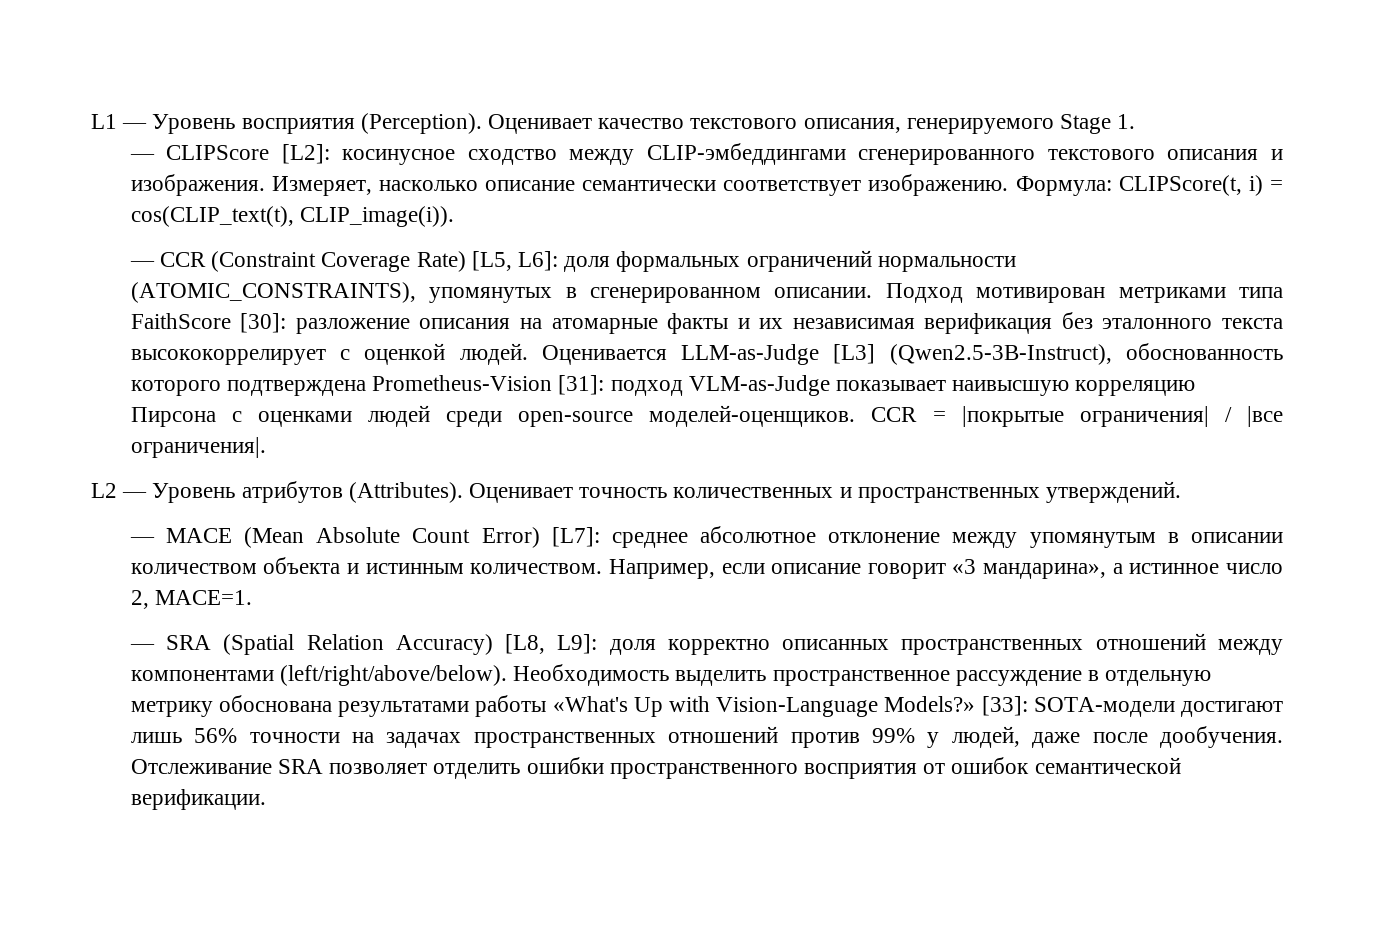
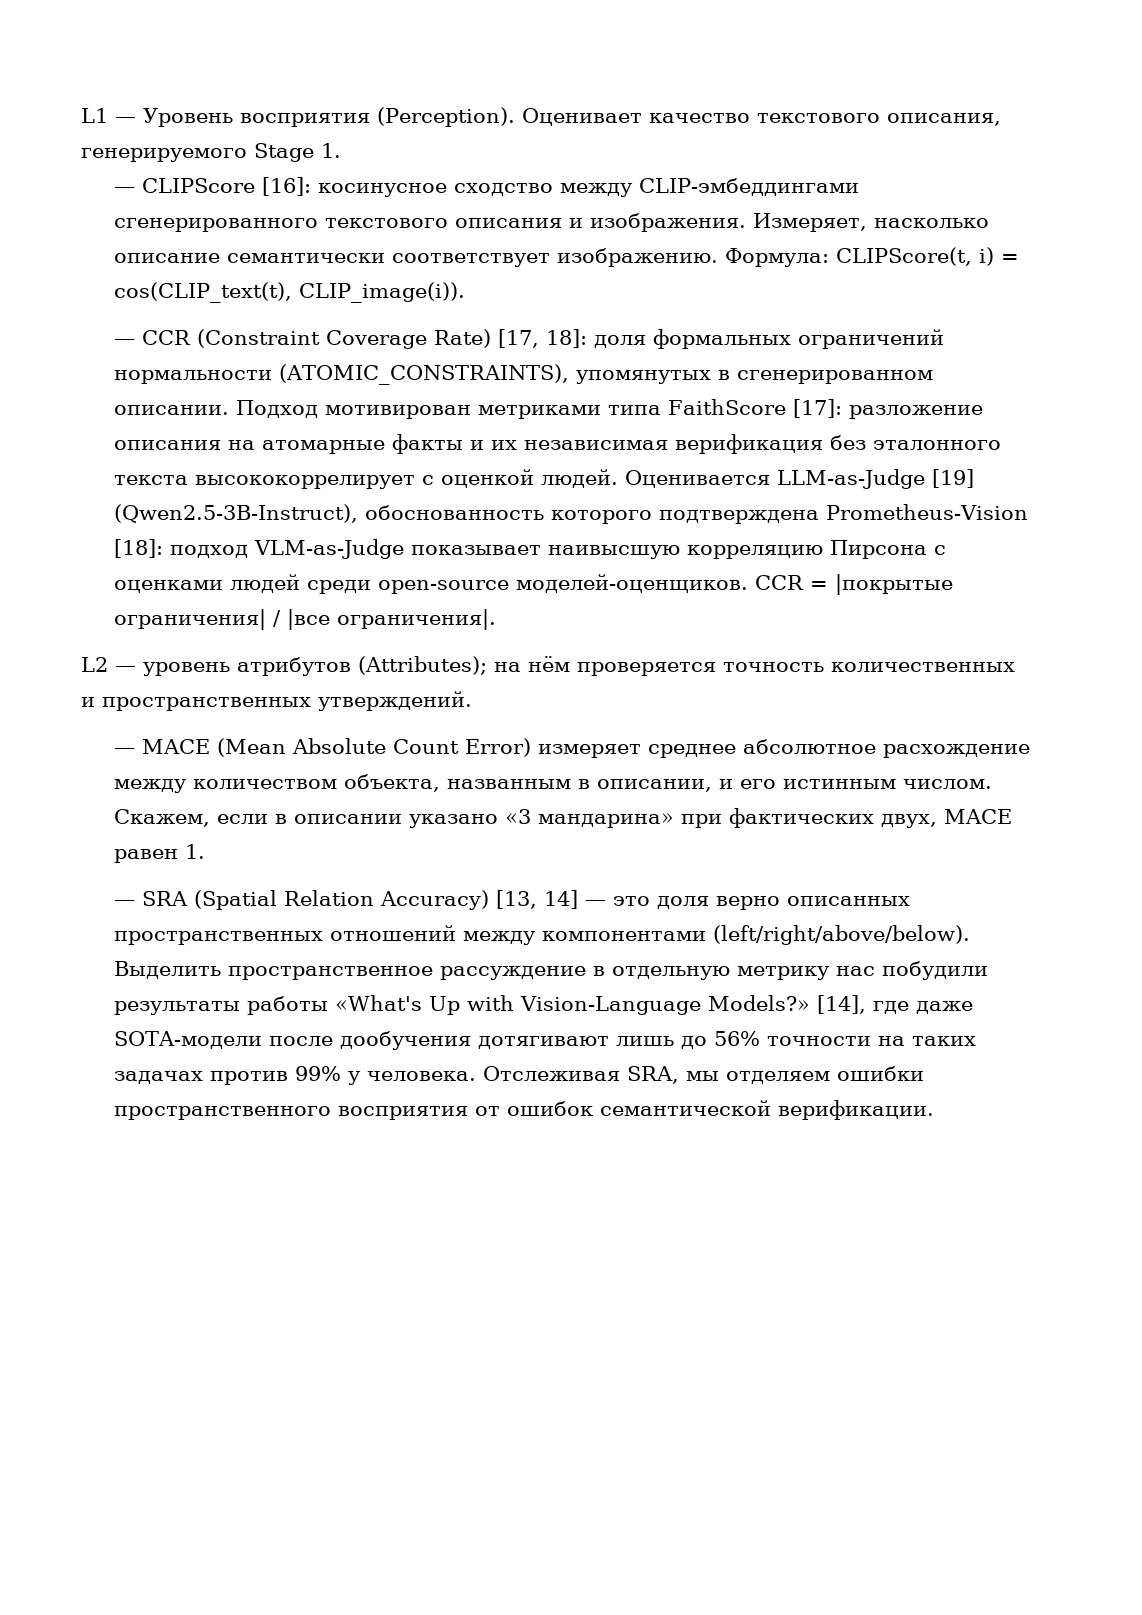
- — CLIPScore [L2]: косинусное сходство между CLIP-эмбеддингами сгенерированного текстового описания и изображения.
+ — CLIPScore [16]: косинусное сходство между CLIP-эмбеддингами сгенерированного текстового описания и изображения.
- — CCR (Constraint Coverage Rate) [L5, L6]: доля формальных ограничений нормальности (ATOMIC_CONSTRAINTS), упомянутых в сгенерированном описании.
+ — CCR (Constraint Coverage Rate) [17, 18]: доля формальных ограничений нормальности (ATOMIC_CONSTRAINTS), упомянутых в сгенерированном описании.
- Подход мотивирован метриками типа FaithScore [30]: разложение описания на атомарные факты и их независимая верификация без эталонного текста высококоррелирует с оценкой людей.
+ Подход мотивирован метриками типа FaithScore [17]: разложение описания на атомарные факты и их независимая верификация без эталонного текста высококоррелирует с оценкой людей.
- Оценивается LLM-as-Judge [L3] (Qwen2.5-3B-Instruct), обоснованность которого подтверждена Prometheus-Vision [31]: подход VLM-as-Judge показывает наивысшую корреляцию Пирсона с оценками людей среди open-source моделей-оценщиков.
+ Оценивается LLM-as-Judge [19] (Qwen2.5-3B-Instruct), обоснованность которого подтверждена Prometheus-Vision [18]: подход VLM-as-Judge показывает наивысшую корреляцию Пирсона с оценками людей среди open-source моделей-оценщиков.
- L2 — Уровень атрибутов (Attributes). Оценивает точность количественных и пространственных утверждений.
+ L2 — уровень атрибутов (Attributes); на нём проверяется точность количественных и пространственных утверждений.
- — MACE (Mean Absolute Count Error) [L7]: среднее абсолютное отклонение между упомянутым в описании количеством объекта и истинным количеством. Например, если описание говорит «3 мандарина», а истинное число 2, MACE=1.
+ — MACE (Mean Absolute Count Error) измеряет среднее абсолютное расхождение между количеством объекта, названным в описании, и его истинным числом. Скажем, если в описании указано «3 мандарина» при фактических двух, MACE равен 1.
- — SRA (Spatial Relation Accuracy) [L8, L9]: доля корректно описанных пространственных отношений между компонентами (left/right/above/below).
+ — SRA (Spatial Relation Accuracy) [13, 14] — это доля верно описанных пространственных отношений между компонентами (left/right/above/below).
- Необходимость выделить пространственное рассуждение в отдельную метрику обоснована результатами работы «What's Up with Vision-Language Models?»
+ Выделить пространственное рассуждение в отдельную метрику нас побудили результаты работы «What's Up with Vision-Language Models?»
- [33]: SOTA-модели достигают лишь 56% точности на задачах пространственных отношений против 99% у людей, даже после дообучения. Отслеживание SRA позволяет отделить ошибки пространственного восприятия от ошибок семантической верификации.
+ [14], где даже SOTA-модели после дообучения дотягивают лишь до 56% точности на таких задачах против 99% у человека. Отслеживая SRA, мы отделяем ошибки пространственного восприятия от ошибок семантической верификации.

